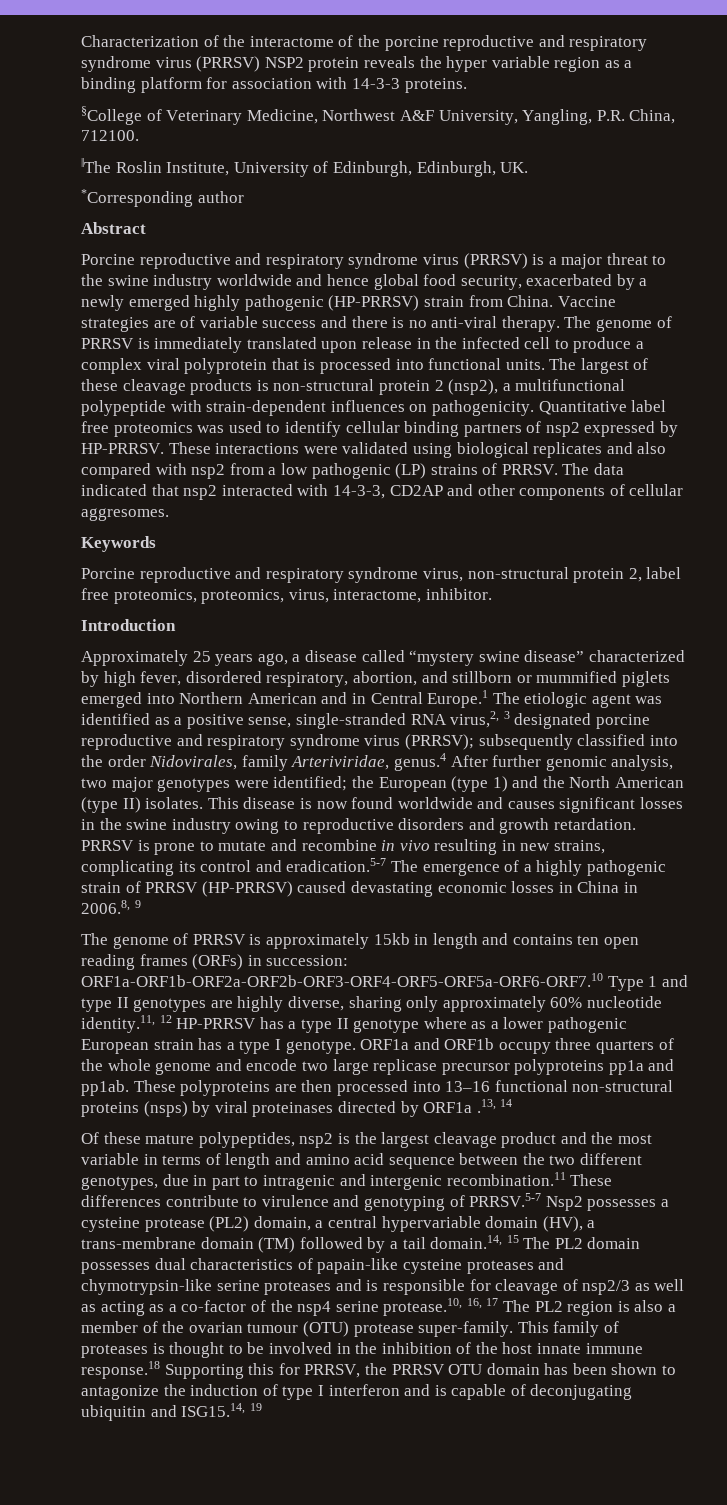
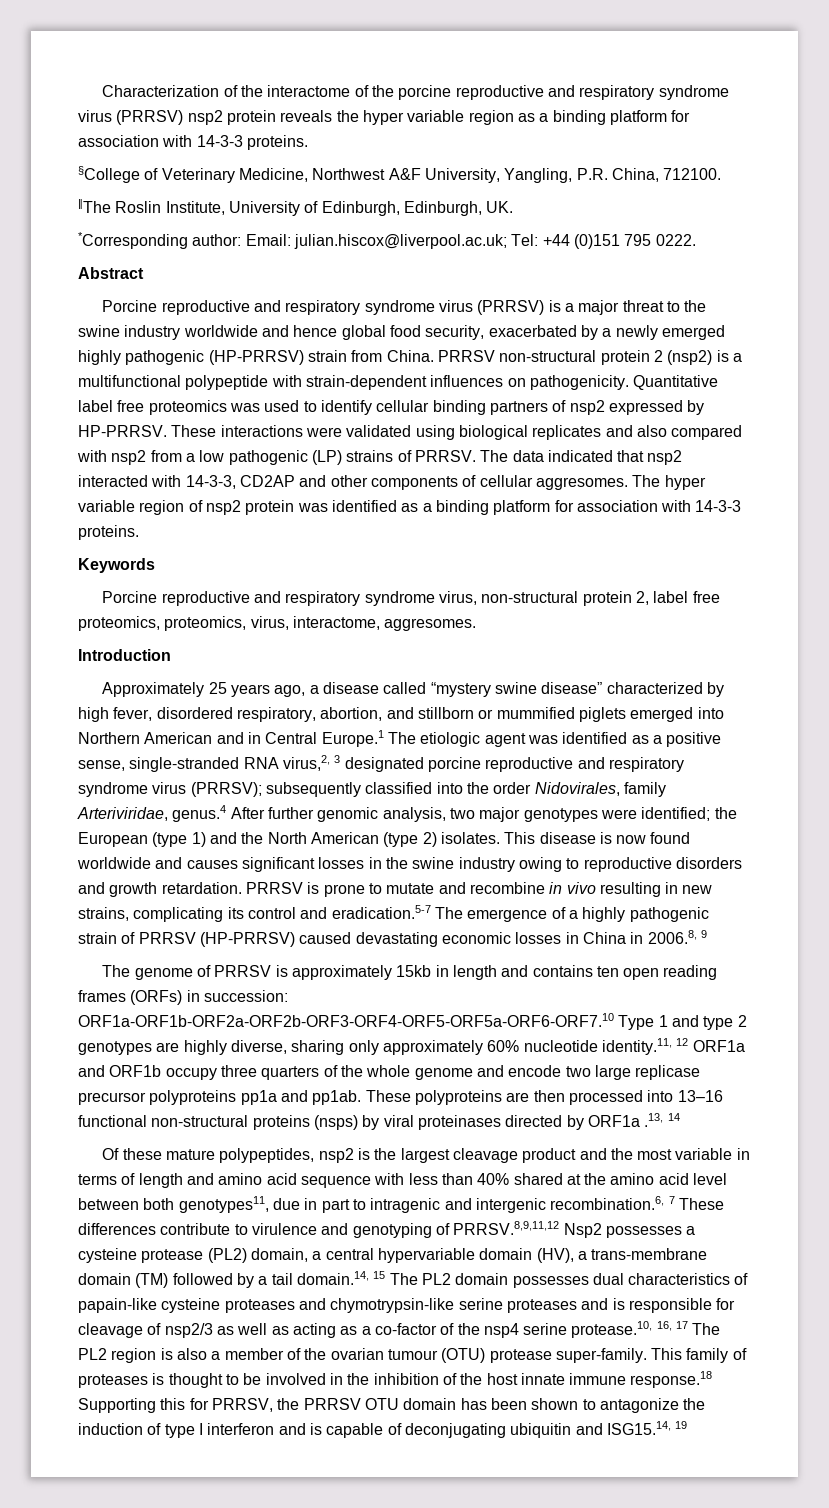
- Characterization of the interactome of the porcine reproductive and respiratory syndrome virus (PRRSV) NSP2 protein reveals the hyper variable region as a binding platform for association with 14-3-3 proteins.
+ Characterization of the interactome of the porcine reproductive and respiratory syndrome virus (PRRSV) nsp2 protein reveals the hyper variable region as a binding platform for association with 14-3-3 proteins.
- *Corresponding author
+ *Corresponding author: Email: julian.hiscox@liverpool.ac.uk; Tel: +44 (0)151 795 0222.
- Vaccine strategies are of variable success and there is no anti-viral therapy. The genome of PRRSV is immediately translated upon release in the infected cell to produce a complex viral polyprotein that is processed into functional units. The largest of these cleavage products is non-structural protein 2 (nsp2), a multifunctional polypeptide with strain-dependent influences on pathogenicity.
+ PRRSV non-structural protein 2 (nsp2) is a multifunctional polypeptide with strain-dependent influences on pathogenicity.
+ The hyper variable region of nsp2 protein was identified as a binding platform for association with 14-3-3 proteins.
- Porcine reproductive and respiratory syndrome virus, non-structural protein 2, label free proteomics, proteomics, virus, interactome, inhibitor.
+ Porcine reproductive and respiratory syndrome virus, non-structural protein 2, label free proteomics, proteomics, virus, interactome, aggresomes.
- the European (type 1) and the North American (type II) isolates.
+ the European (type 1) and the North American (type 2) isolates.
- The genome of PRRSV is approximately 15kb in length and contains ten open reading frames (ORFs) in succession: ORF1a-ORF1b-ORF2a-ORF2b-ORF3-ORF4-ORF5-ORF5a-ORF6-ORF7.10 Type 1 and type II genotypes are highly diverse, sharing only approximately 60% nucleotide identity.11, 12 HP-PRRSV has a type II genotype where as a lower pathogenic European strain has a type I genotype. ORF1a and ORF1b occupy three quarters of the whole genome and encode two large replicase precursor polyproteins pp1a and pp1ab.
+ The genome of PRRSV is approximately 15kb in length and contains ten open reading frames (ORFs) in succession: ORF1a-ORF1b-ORF2a-ORF2b-ORF3-ORF4-ORF5-ORF5a-ORF6-ORF7.10 Type 1 and type 2 genotypes are highly diverse, sharing only approximately 60% nucleotide identity.11, 12 ORF1a and ORF1b occupy three quarters of the whole genome and encode two large replicase precursor polyproteins pp1a and pp1ab.
- Of these mature polypeptides, nsp2 is the largest cleavage product and the most variable in terms of length and amino acid sequence between the two different genotypes, due in part to intragenic and intergenic recombination.11 These differences contribute to virulence and genotyping of PRRSV.5-7 Nsp2 possesses a cysteine protease (PL2) domain, a central hypervariable domain (HV), a trans-membrane domain (TM) followed by a tail domain.14, 15 The PL2 domain possesses dual characteristics of papain-like cysteine proteases and chymotrypsin-like serine proteases and is responsible for cleavage of nsp2/3 as well as acting as a co-factor of the nsp4 serine protease.10, 16, 17 The PL2 region is also a member of the ovarian tumour (OTU) protease super-family.
+ Of these mature polypeptides, nsp2 is the largest cleavage product and the most variable in terms of length and amino acid sequence with less than 40% shared at the amino acid level between both genotypes11, due in part to intragenic and intergenic recombination.6, 7 These differences contribute to virulence and genotyping of PRRSV.8,9,11,12 Nsp2 possesses a cysteine protease (PL2) domain, a central hypervariable domain (HV), a trans-membrane domain (TM) followed by a tail domain.14, 15 The PL2 domain possesses dual characteristics of papain-like cysteine proteases and chymotrypsin-like serine proteases and is responsible for cleavage of nsp2/3 as well as acting as a co-factor of the nsp4 serine protease.10, 16, 17 The PL2 region is also a member of the ovarian tumour (OTU) protease super-family.

